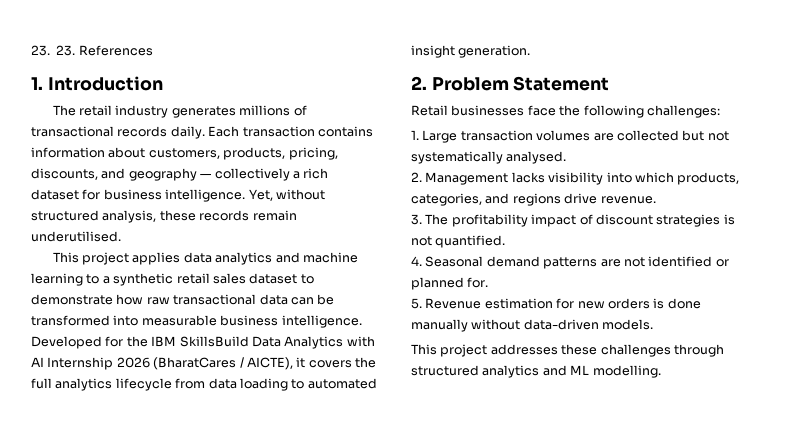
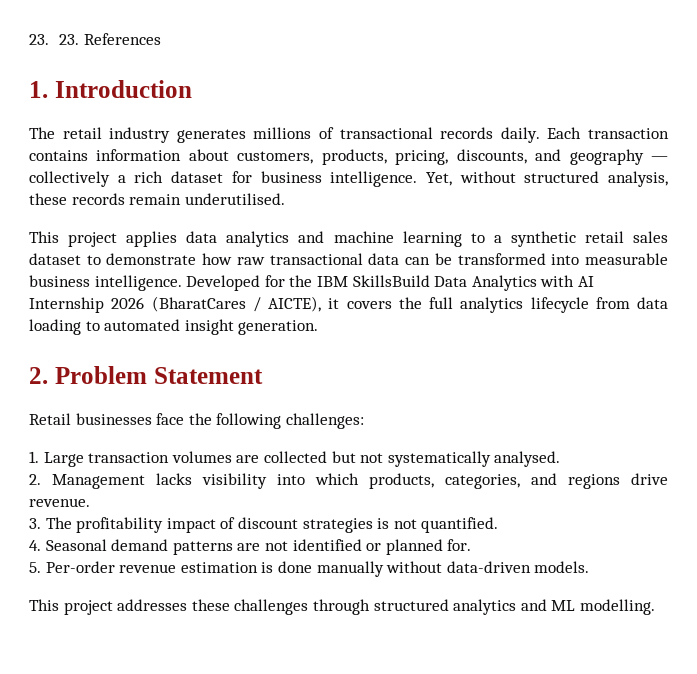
- 5. Revenue estimation for new orders is done manually without data-driven models.
+ 5. Per-order revenue estimation is done manually without data-driven models.

